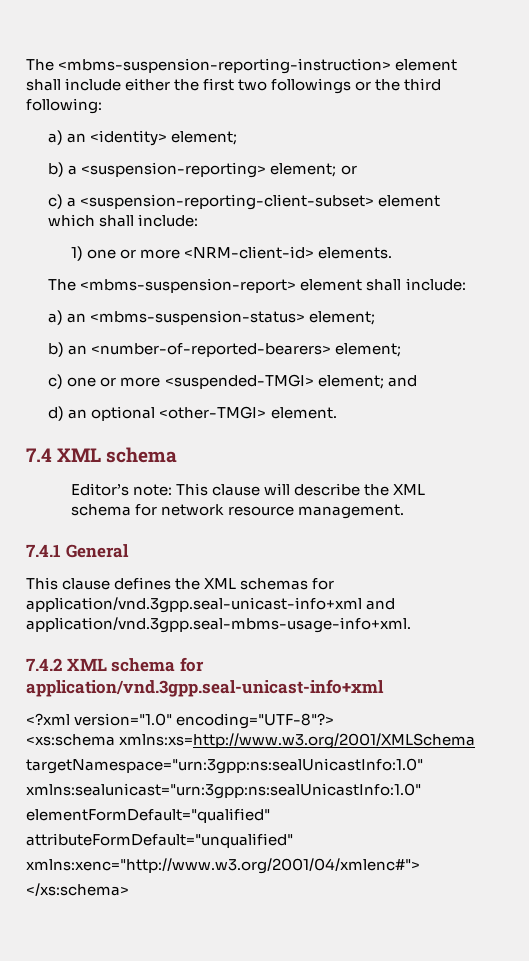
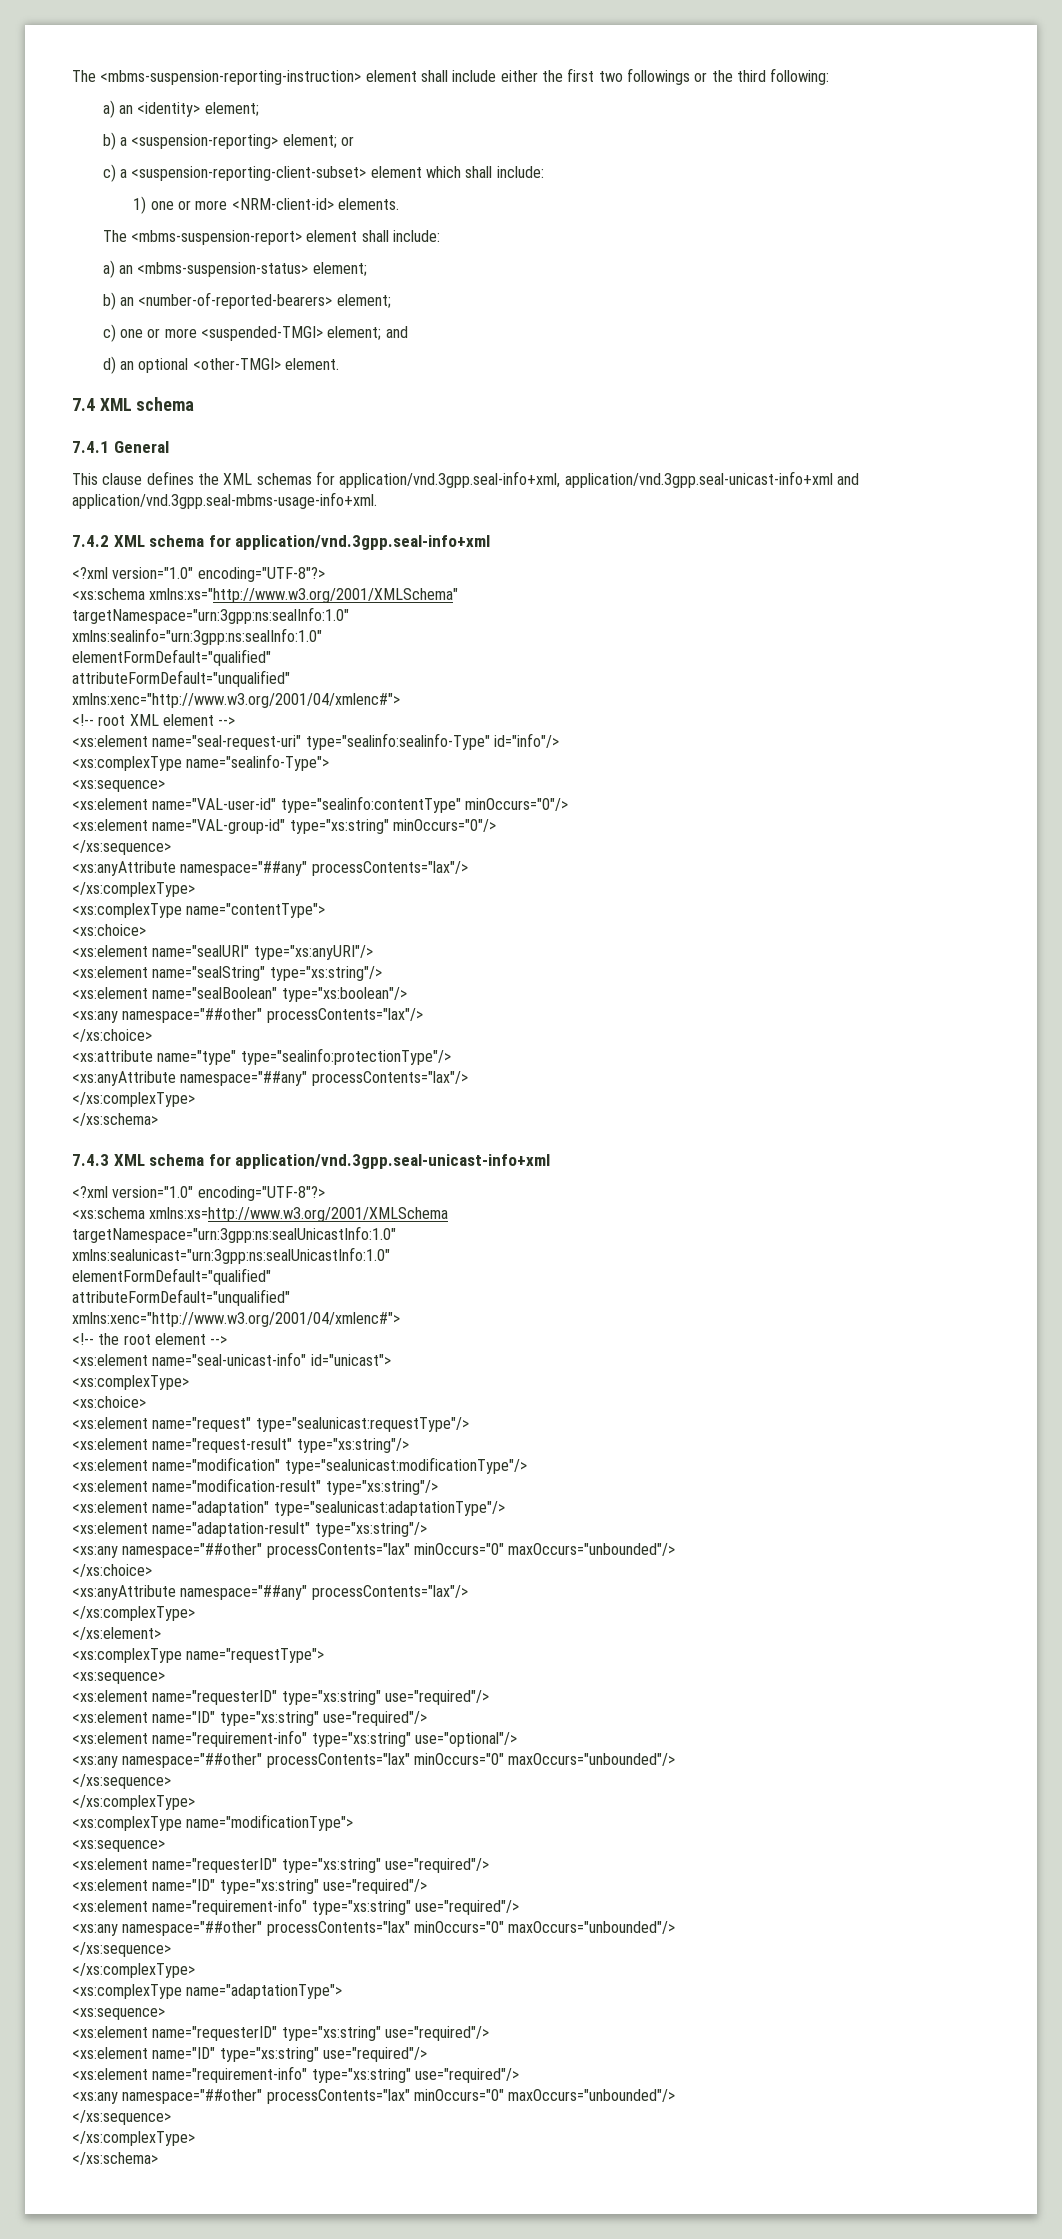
- Editor’s note: This clause will describe the XML schema for network resource management.
- This clause defines the XML schemas for application/vnd.3gpp.seal-unicast-info+xml and application/vnd.3gpp.seal-mbms-usage-info+xml.
+ This clause defines the XML schemas for application/vnd.3gpp.seal-info+xml, application/vnd.3gpp.seal-unicast-info+xml and application/vnd.3gpp.seal-mbms-usage-info+xml.
- 7.4.2 XML schema for application/vnd.3gpp.seal-unicast-info+xml
+ 7.4.2 XML schema for application/vnd.3gpp.seal-info+xml
+ <?xml version="1.0" encoding="UTF-8"?>
+ <xs:schema xmlns:xs="http://www.w3.org/2001/XMLSchema"
+ targetNamespace="urn:3gpp:ns:sealInfo:1.0"
+ xmlns:sealinfo="urn:3gpp:ns:sealInfo:1.0"
+ elementFormDefault="qualified"
+ attributeFormDefault="unqualified"
+ xmlns:xenc="http://www.w3.org/2001/04/xmlenc#">
+ <!-- root XML element -->
+ <xs:element name="seal-request-uri" type="sealinfo:sealinfo-Type" id="info"/>
+ <xs:complexType name="sealinfo-Type">
+ <xs:sequence>
+ <xs:element name="VAL-user-id" type="sealinfo:contentType" minOccurs="0"/>
+ <xs:element name="VAL-group-id" type="xs:string" minOccurs="0"/>
+ </xs:sequence>
+ <xs:anyAttribute namespace="##any" processContents="lax"/>
+ </xs:complexType>
+ <xs:complexType name="contentType">
+ <xs:choice>
+ <xs:element name="sealURI" type="xs:anyURI"/>
+ <xs:element name="sealString" type="xs:string"/>
+ <xs:element name="sealBoolean" type="xs:boolean"/>
+ <xs:any namespace="##other" processContents="lax"/>
+ </xs:choice>
+ <xs:attribute name="type" type="sealinfo:protectionType"/>
+ <xs:anyAttribute namespace="##any" processContents="lax"/>
+ </xs:complexType>
+ </xs:schema>
+ 7.4.3 XML schema for application/vnd.3gpp.seal-unicast-info+xml
+ <!-- the root element -->
+ <xs:element name="seal-unicast-info" id="unicast">
+ <xs:complexType>
+ <xs:choice>
+ <xs:element name="request" type="sealunicast:requestType"/>
+ <xs:element name="request-result" type="xs:string"/>
+ <xs:element name="modification" type="sealunicast:modificationType"/>
+ <xs:element name="modification-result" type="xs:string"/>
+ <xs:element name="adaptation" type="sealunicast:adaptationType"/>
+ <xs:element name="adaptation-result" type="xs:string"/>
+ <xs:any namespace="##other" processContents="lax" minOccurs="0" maxOccurs="unbounded"/>
+ </xs:choice>
+ <xs:anyAttribute namespace="##any" processContents="lax"/>
+ </xs:complexType>
+ </xs:element>
+ <xs:complexType name="requestType">
+ <xs:sequence>
+ <xs:element name="requesterID" type="xs:string" use="required"/>
+ <xs:element name="ID" type="xs:string" use="required"/>
+ <xs:element name="requirement-info" type="xs:string" use="optional"/>
+ <xs:any namespace="##other" processContents="lax" minOccurs="0" maxOccurs="unbounded"/>
+ </xs:sequence>
+ </xs:complexType>
+ <xs:complexType name="modificationType">
+ <xs:sequence>
+ <xs:element name="requesterID" type="xs:string" use="required"/>
+ <xs:element name="ID" type="xs:string" use="required"/>
+ <xs:element name="requirement-info" type="xs:string" use="required"/>
+ <xs:any namespace="##other" processContents="lax" minOccurs="0" maxOccurs="unbounded"/>
+ </xs:sequence>
+ </xs:complexType>
+ <xs:complexType name="adaptationType">
+ <xs:sequence>
+ <xs:element name="requesterID" type="xs:string" use="required"/>
+ <xs:element name="ID" type="xs:string" use="required"/>
+ <xs:element name="requirement-info" type="xs:string" use="required"/>
+ <xs:any namespace="##other" processContents="lax" minOccurs="0" maxOccurs="unbounded"/>
+ </xs:sequence>
+ </xs:complexType>

